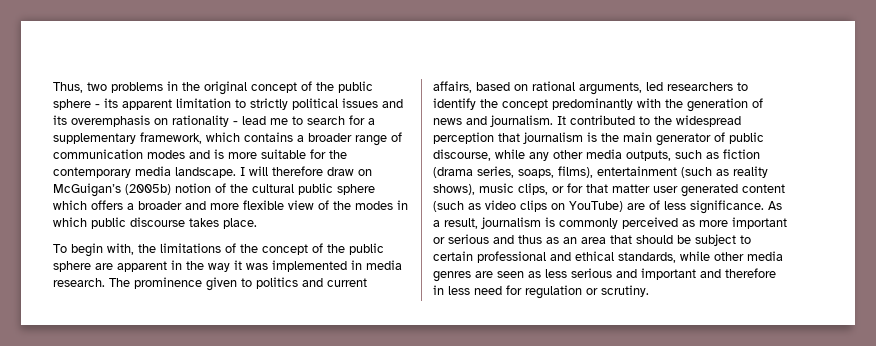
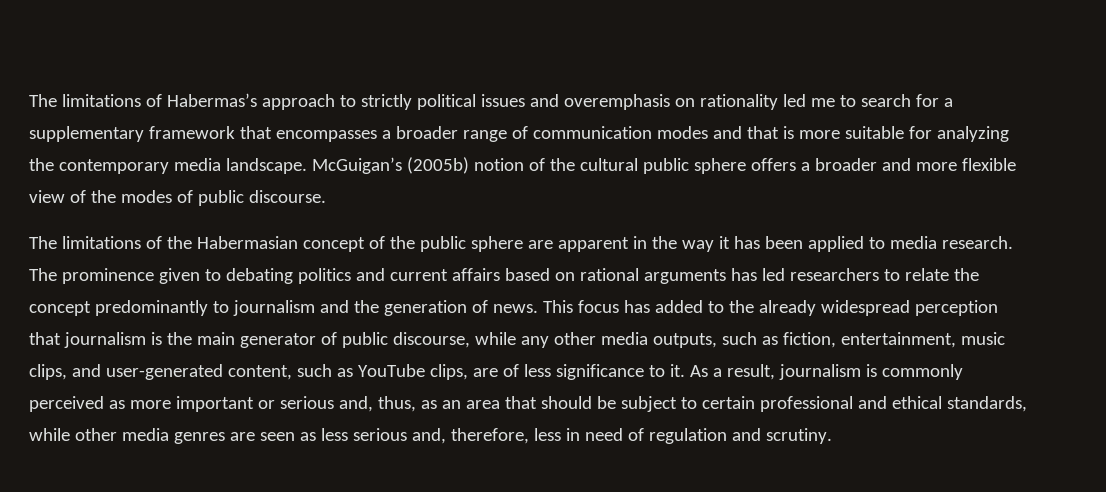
- Thus, two problems in the original concept of the public sphere - its apparent limitation to strictly political issues and its overemphasis on rationality - lead me to search for a supplementary framework, which contains a broader range of communication modes and is more suitable for the contemporary media landscape.
+ The limitations of Habermas’s approach to strictly political issues and overemphasis on rationality led me to search for a supplementary framework that encompasses a broader range of communication modes and that is more suitable for analyzing the contemporary media landscape.
- I will therefore draw on McGuigan’s (2005b) notion of the cultural public sphere which offers a broader and more flexible view of the modes in which public discourse takes place.
- To begin with, the limitations of the concept of the public sphere are apparent in the way it was implemented in media research.
+ McGuigan’s (2005b) notion of the cultural public sphere offers a broader and more flexible view of the modes of public discourse.
+ The limitations of the Habermasian concept of the public sphere are apparent in the way it has been applied to media research.
- The prominence given to politics and current affairs, based on rational arguments, led researchers to identify the concept predominantly with the generation of news and journalism. It contributed to the widespread perception that journalism is the main generator of public discourse, while any other media outputs, such as fiction (drama series, soaps, films), entertainment (such as reality shows), music clips, or for that matter user generated content (such as video clips on YouTube) are of less significance.
+ The prominence given to debating politics and current affairs based on rational arguments has led researchers to relate the concept predominantly to journalism and the generation of news. This focus has added to the already widespread perception that journalism is the main generator of public discourse, while any other media outputs, such as fiction, entertainment, music clips, and user-generated content, such as YouTube clips, are of less significance to it.
- As a result, journalism is commonly perceived as more important or serious and thus as an area that should be subject to certain professional and ethical standards, while other media genres are seen as less serious and important and therefore in less need for regulation or scrutiny.
+ As a result, journalism is commonly perceived as more important or serious and, thus, as an area that should be subject to certain professional and ethical standards, while other media genres are seen as less serious and, therefore, less in need of regulation and scrutiny.

